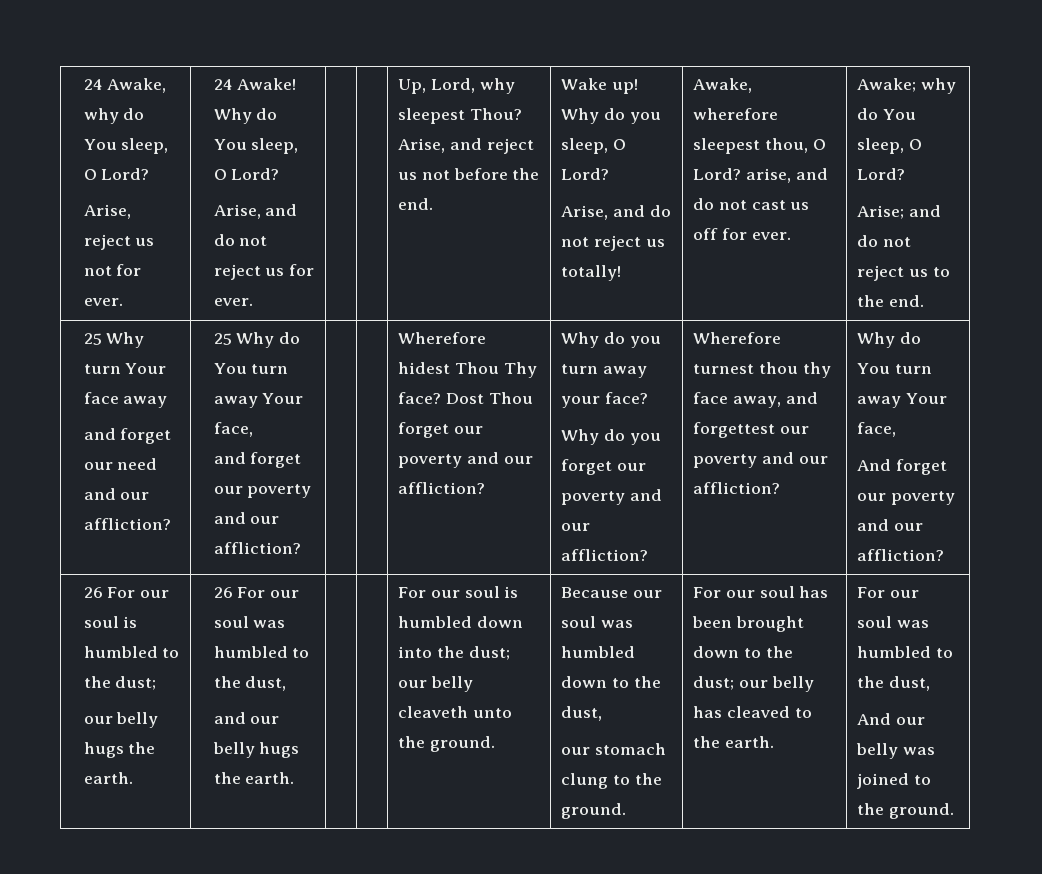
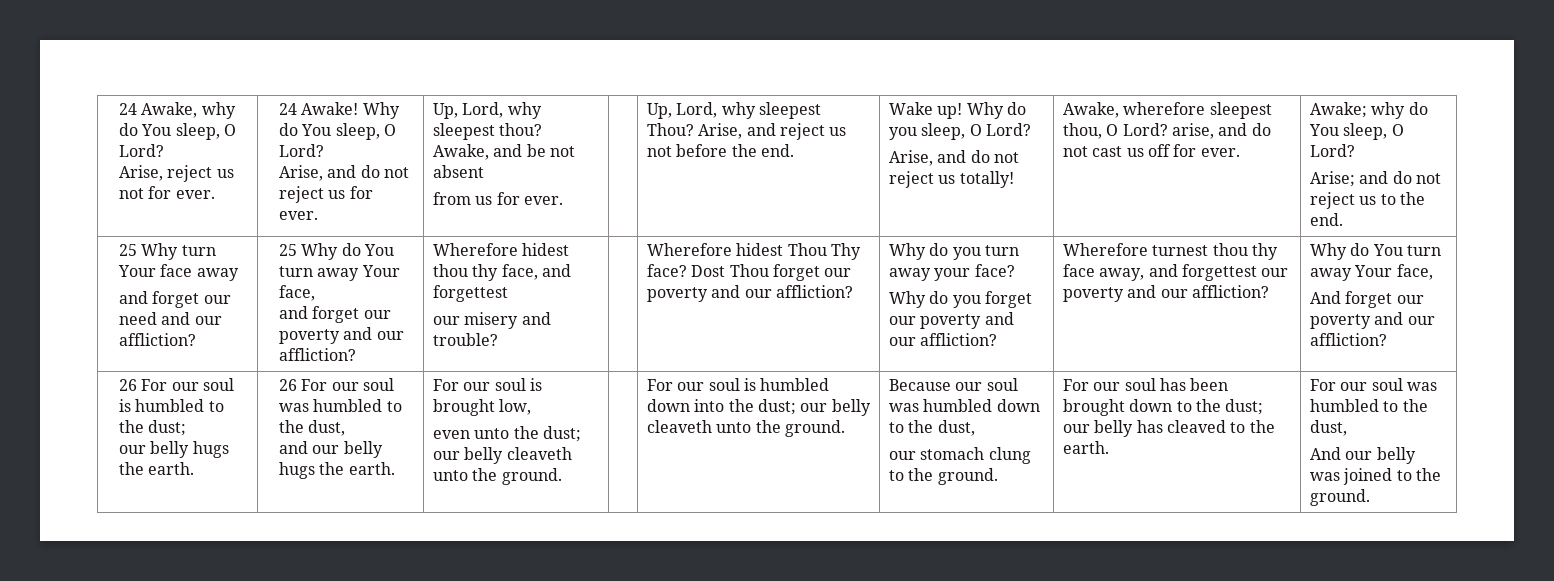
+ Up, Lord, why sleepest thou? Awake, and be not absent
+ from us for ever.
+ Wherefore hidest thou thy face, and forgettest
+ our misery and trouble?
+ For our soul is brought low,
+ even unto the dust; our belly cleaveth unto the ground.

